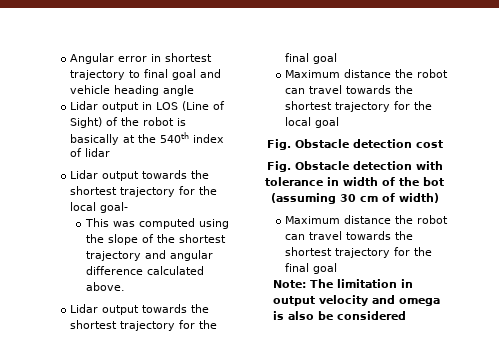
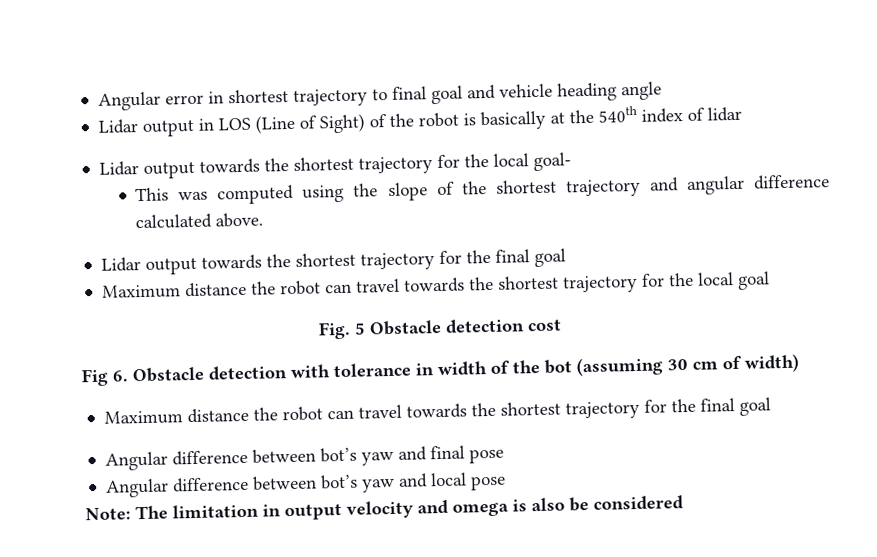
- Fig. Obstacle detection cost
+ Fig. 5 Obstacle detection cost
- Fig. Obstacle detection with tolerance in width of the bot (assuming 30 cm of width)
+ Fig 6. Obstacle detection with tolerance in width of the bot (assuming 30 cm of width)
+ Angular difference between bot’s yaw and final pose
+ Angular difference between bot’s yaw and local pose

